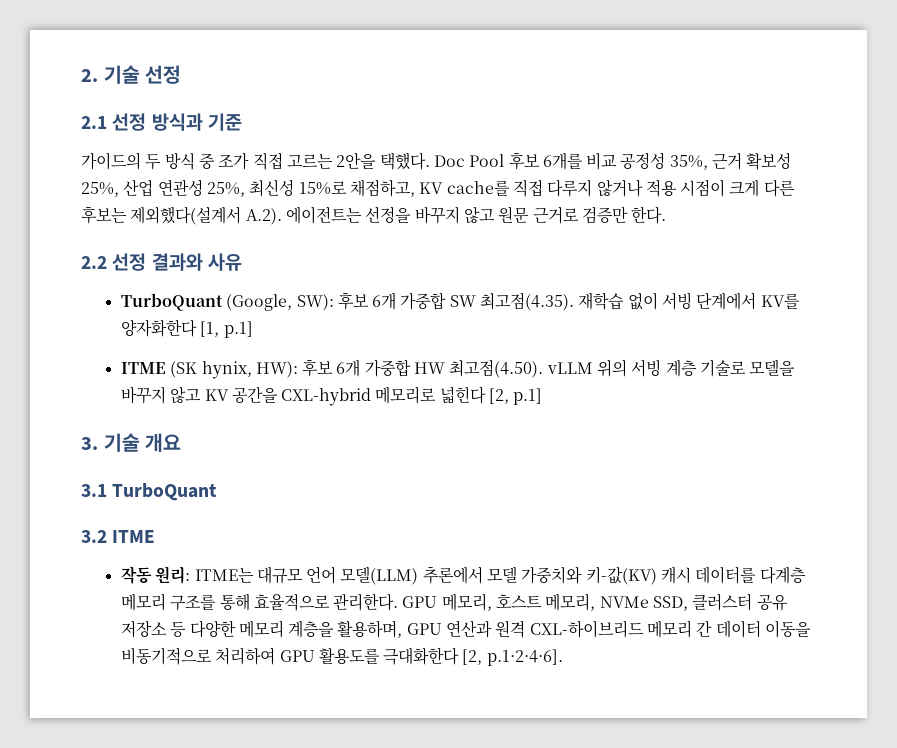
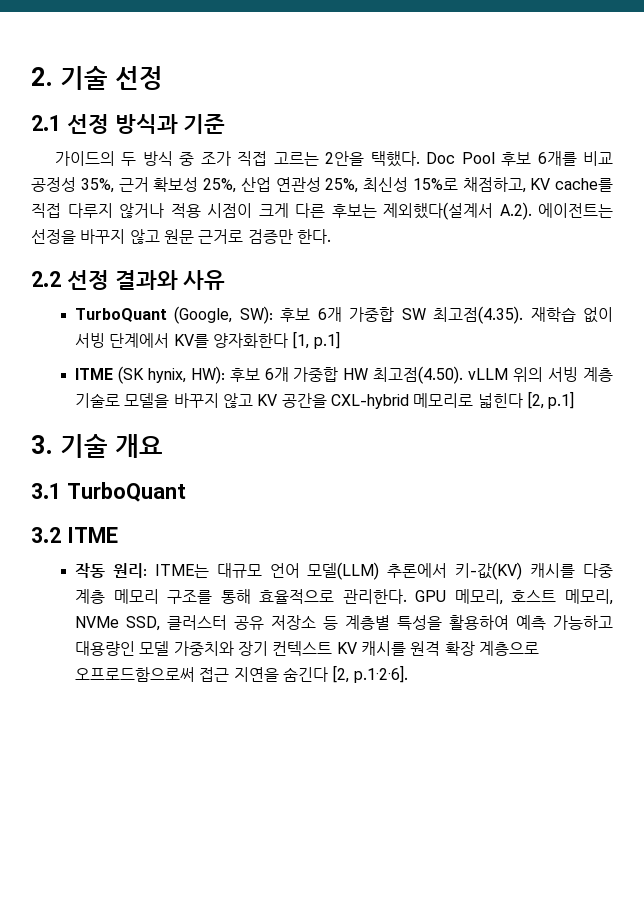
- 작동 원리: ITME는 대규모 언어 모델(LLM) 추론에서 모델 가중치와 키-값(KV) 캐시 데이터를 다계층 메모리 구조를 통해 효율적으로 관리한다.
+ 작동 원리: ITME는 대규모 언어 모델(LLM) 추론에서 키-값(KV) 캐시를 다중 계층 메모리 구조를 통해 효율적으로 관리한다.
- GPU 메모리, 호스트 메모리, NVMe SSD, 클러스터 공유 저장소 등 다양한 메모리 계층을 활용하며, GPU 연산과 원격 CXL-하이브리드 메모리 간 데이터 이동을 비동기적으로 처리하여 GPU 활용도를 극대화한다 [2, p.1·2·4·6].
+ GPU 메모리, 호스트 메모리, NVMe SSD, 클러스터 공유 저장소 등 계층별 특성을 활용하여 예측 가능하고 대용량인 모델 가중치와 장기 컨텍스트 KV 캐시를 원격 확장 계층으로 오프로드함으로써 접근 지연을 숨긴다 [2, p.1·2·6].

